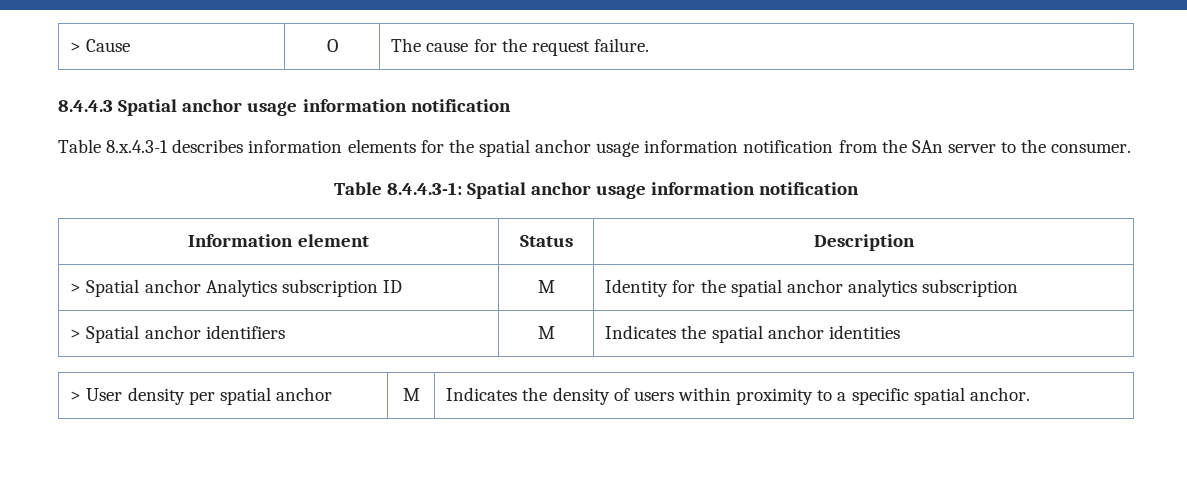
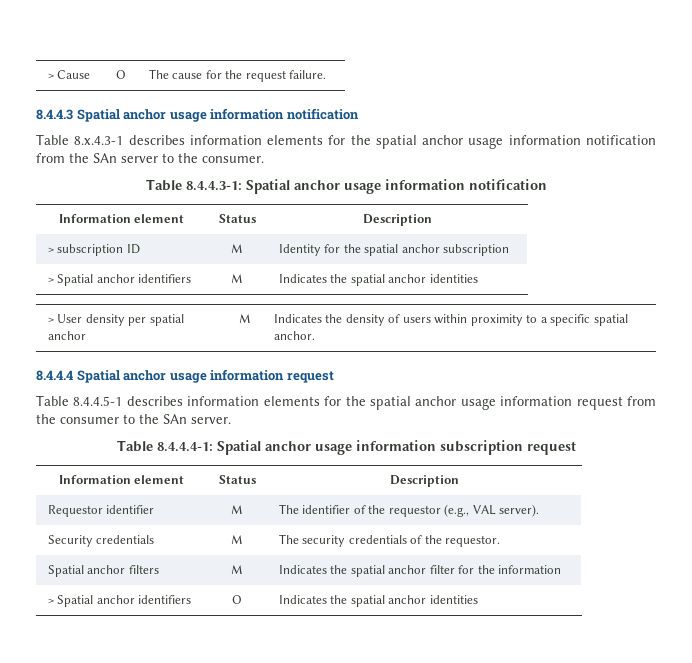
- > Spatial anchor Analytics subscription ID | M | Identity for the spatial anchor analytics subscription
+ > subscription ID | M | Identity for the spatial anchor subscription
+ 8.4.4.4 Spatial anchor usage information request
+ Table 8.4.4.5-1 describes information elements for the spatial anchor usage information request from the consumer to the SAn server.
+ Table 8.4.4.4-1: Spatial anchor usage information subscription request
+ Information element | Status | Description
+ Requestor identifier | M | The identifier of the requestor (e.g., VAL server).
+ Security credentials | M | The security credentials of the requestor.
+ Spatial anchor filters | M | Indicates the spatial anchor filter for the information
+ > Spatial anchor identifiers | O | Indicates the spatial anchor identities

